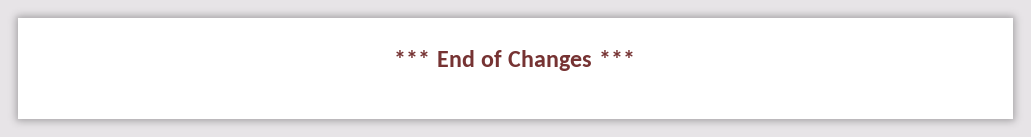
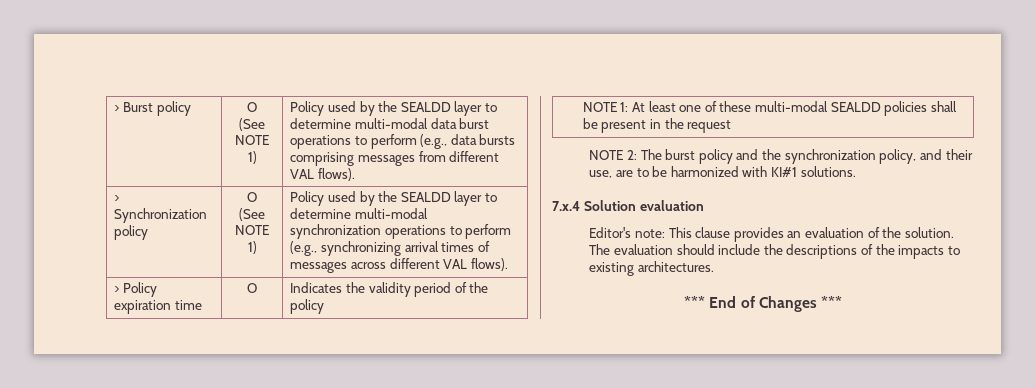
+ > Burst policy | O
+ (See NOTE 1) | Policy used by the SEALDD layer to determine multi-modal data burst operations to perform (e.g., data bursts comprising messages from different VAL flows).
+ > Synchronization policy | O
+ (See NOTE 1) | Policy used by the SEALDD layer to determine multi-modal synchronization operations to perform (e.g., synchronizing arrival times of messages across different VAL flows).
+ > Policy expiration time | O | Indicates the validity period of the policy
+ NOTE 1: At least one of these multi-modal SEALDD policies shall be present in the request
+ NOTE 2: The burst policy and the synchronization policy, and their use, are to be harmonized with KI#1 solutions.
+ 7.x.4 Solution evaluation
+ Editor's note: This clause provides an evaluation of the solution. The evaluation should include the descriptions of the impacts to existing architectures.

